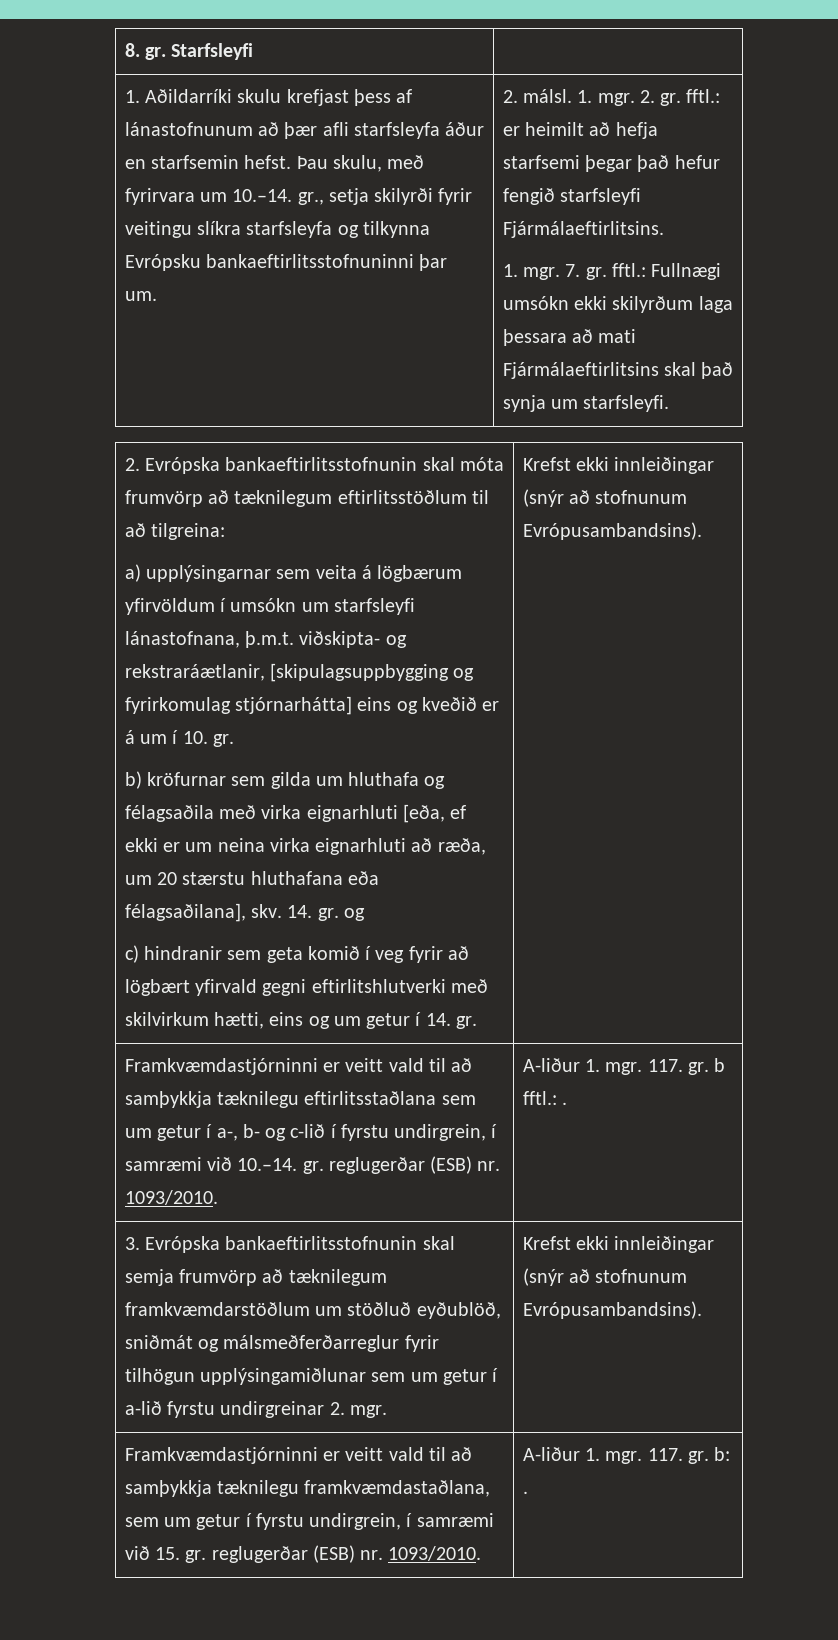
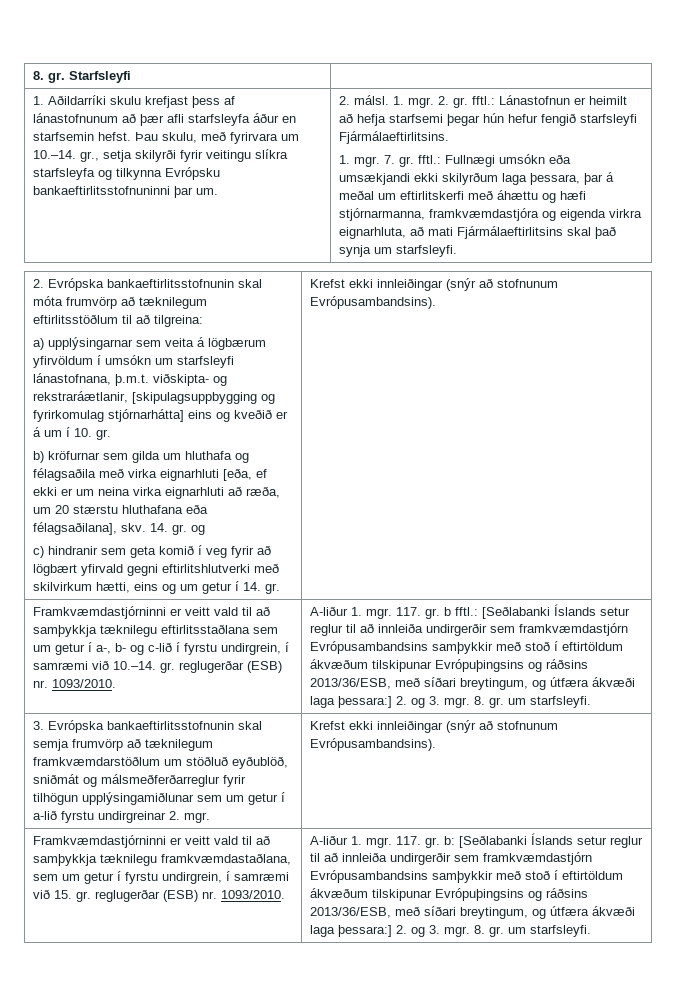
- 2. gr. fftl.: er heimilt að hefja starfsemi þegar það hefur fengið starfsleyfi Fjármálaeftirlitsins.
+ 2. gr. fftl.: Lánastofnun er heimilt að hefja starfsemi þegar hún hefur fengið starfsleyfi Fjármálaeftirlitsins.
- 7. gr. fftl.: Fullnægi umsókn ekki skilyrðum laga þessara að mati Fjármálaeftirlitsins skal það synja um starfsleyfi.
+ 7. gr. fftl.: Fullnægi umsókn eða umsækjandi ekki skilyrðum laga þessara, þar á meðal um eftirlitskerfi með áhættu og hæfi stjórnarmanna, framkvæmdastjóra og eigenda virkra eignarhluta, að mati Fjármálaeftirlitsins skal það synja um starfsleyfi.
- 117. gr. b fftl.: .
+ 117. gr. b fftl.: [Seðlabanki Íslands setur reglur til að innleiða undirgerðir sem framkvæmdastjórn Evrópusambandsins samþykkir með stoð í eftirtöldum ákvæðum tilskipunar Evrópuþingsins og ráðsins 2013/36/ESB, með síðari breytingum, og útfæra ákvæði laga þessara:] 2. og 3. mgr. 8. gr. um starfsleyfi.
- 117. gr. b: .
+ 117. gr. b: [Seðlabanki Íslands setur reglur til að innleiða undirgerðir sem framkvæmdastjórn Evrópusambandsins samþykkir með stoð í eftirtöldum ákvæðum tilskipunar Evrópuþingsins og ráðsins 2013/36/ESB, með síðari breytingum, og útfæra ákvæði laga þessara:] 2. og 3. mgr. 8. gr. um starfsleyfi.

